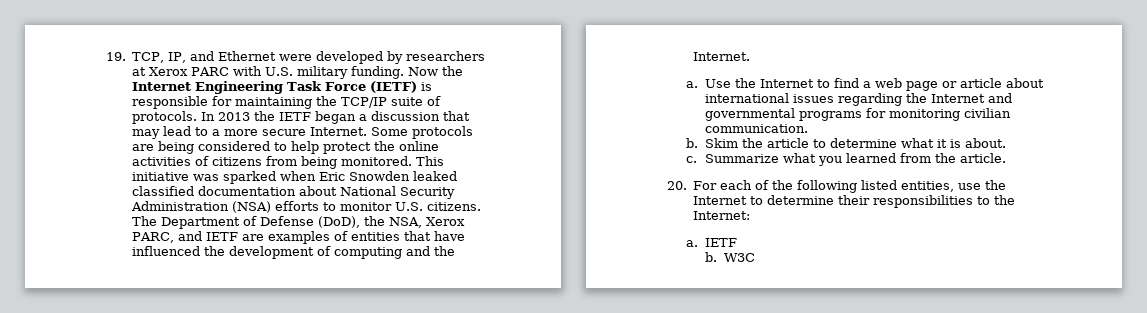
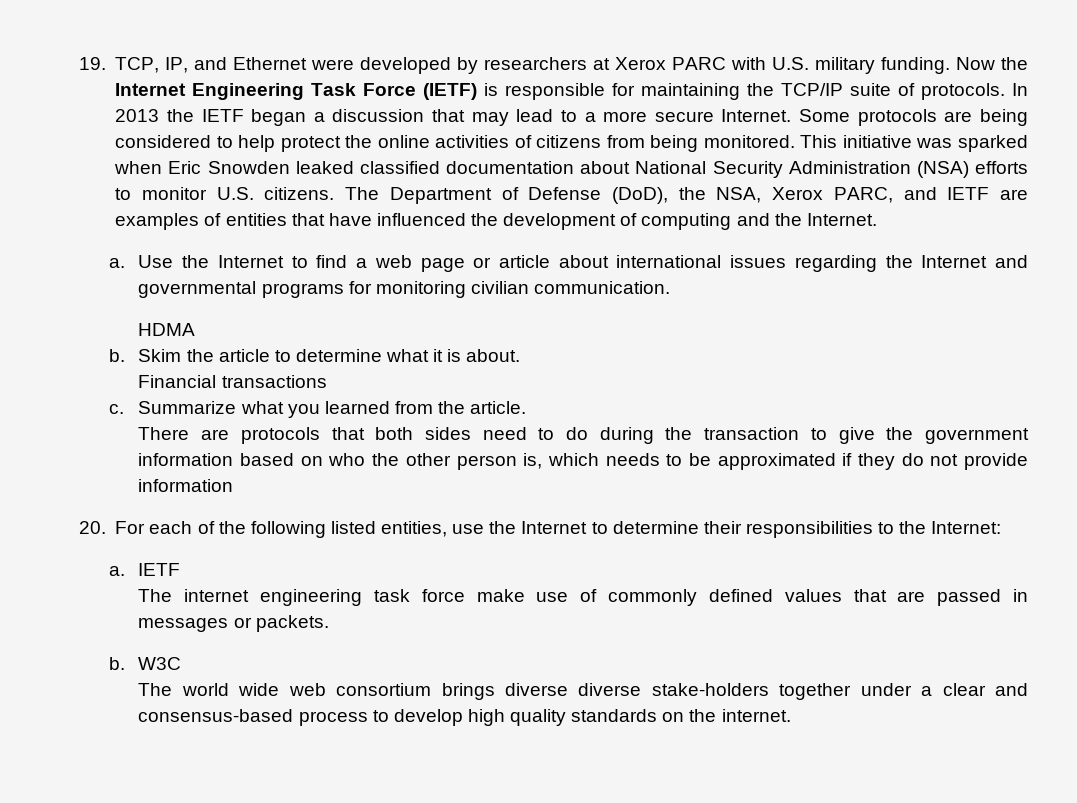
+ HDMA
+ Financial transactions
+ There are protocols that both sides need to do during the transaction to give the government information based on who the other person is, which needs to be approximated if they do not provide information
+ The internet engineering task force make use of commonly defined values that are passed in messages or packets.
  b. W3C
+ The world wide web consortium brings diverse diverse stake-holders together under a clear and consensus-based process to develop high quality standards on the internet.

